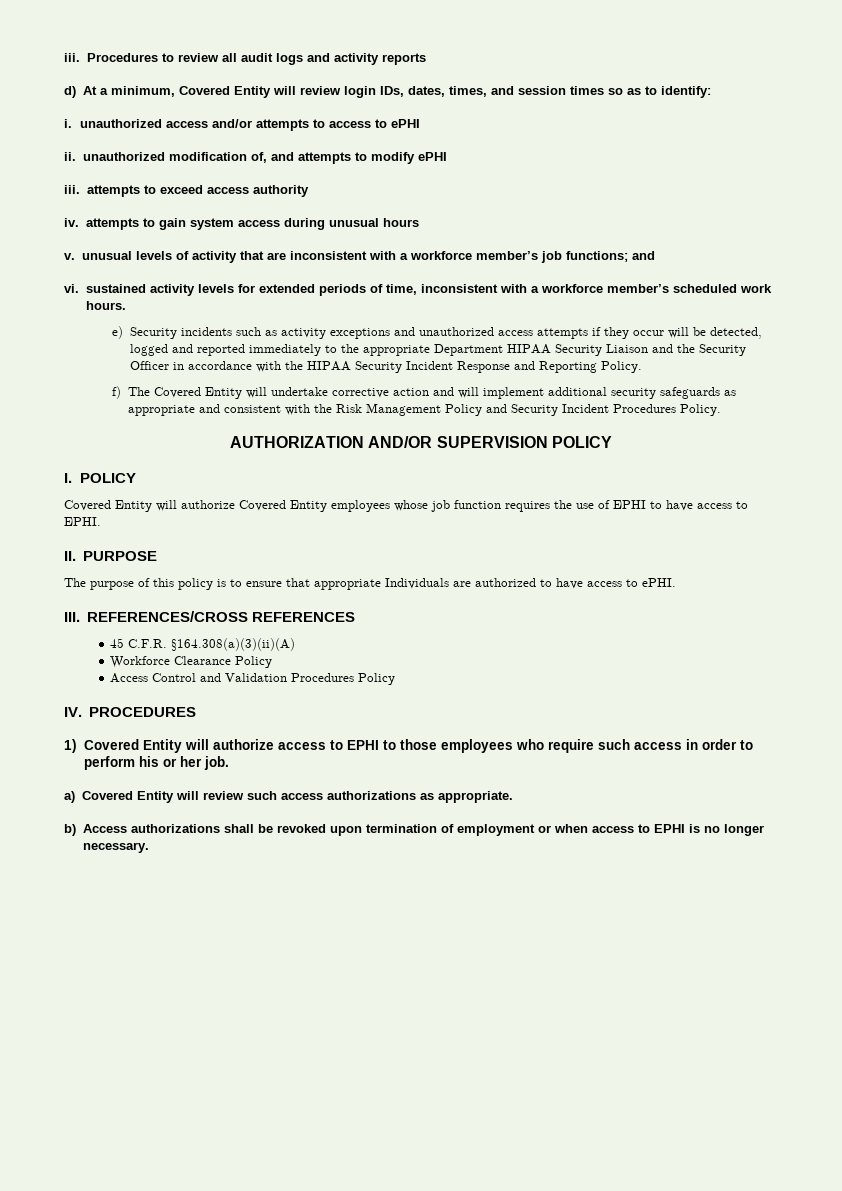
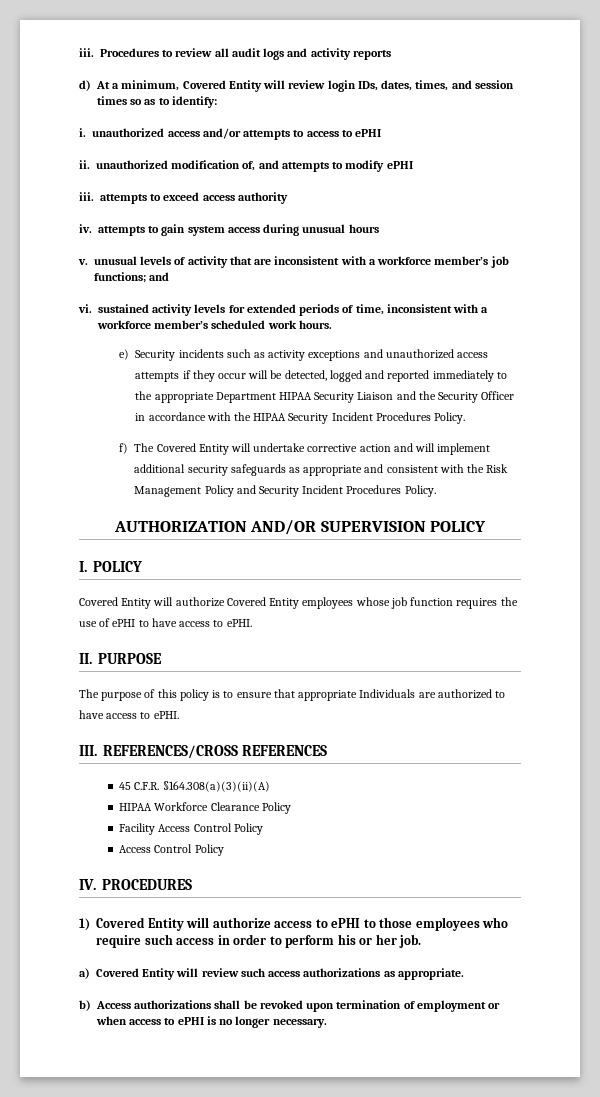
- e) Security incidents such as activity exceptions and unauthorized access attempts if they occur will be detected, logged and reported immediately to the appropriate Department HIPAA Security Liaison and the Security Officer in accordance with the HIPAA Security Incident Response and Reporting Policy.
+ e) Security incidents such as activity exceptions and unauthorized access attempts if they occur will be detected, logged and reported immediately to the appropriate Department HIPAA Security Liaison and the Security Officer in accordance with the HIPAA Security Incident Procedures Policy.
- Covered Entity will authorize Covered Entity employees whose job function requires the use of EPHI to have access to EPHI.
+ Covered Entity will authorize Covered Entity employees whose job function requires the use of ePHI to have access to ePHI.
- Workforce Clearance Policy
+ HIPAA Workforce Clearance Policy
- Access Control and Validation Procedures Policy
+ Facility Access Control Policy
+ Access Control Policy
- 1) Covered Entity will authorize access to EPHI to those employees who require such access in order to perform his or her job.
+ 1) Covered Entity will authorize access to ePHI to those employees who require such access in order to perform his or her job.
- b) Access authorizations shall be revoked upon termination of employment or when access to EPHI is no longer necessary.
+ b) Access authorizations shall be revoked upon termination of employment or when access to ePHI is no longer necessary.

